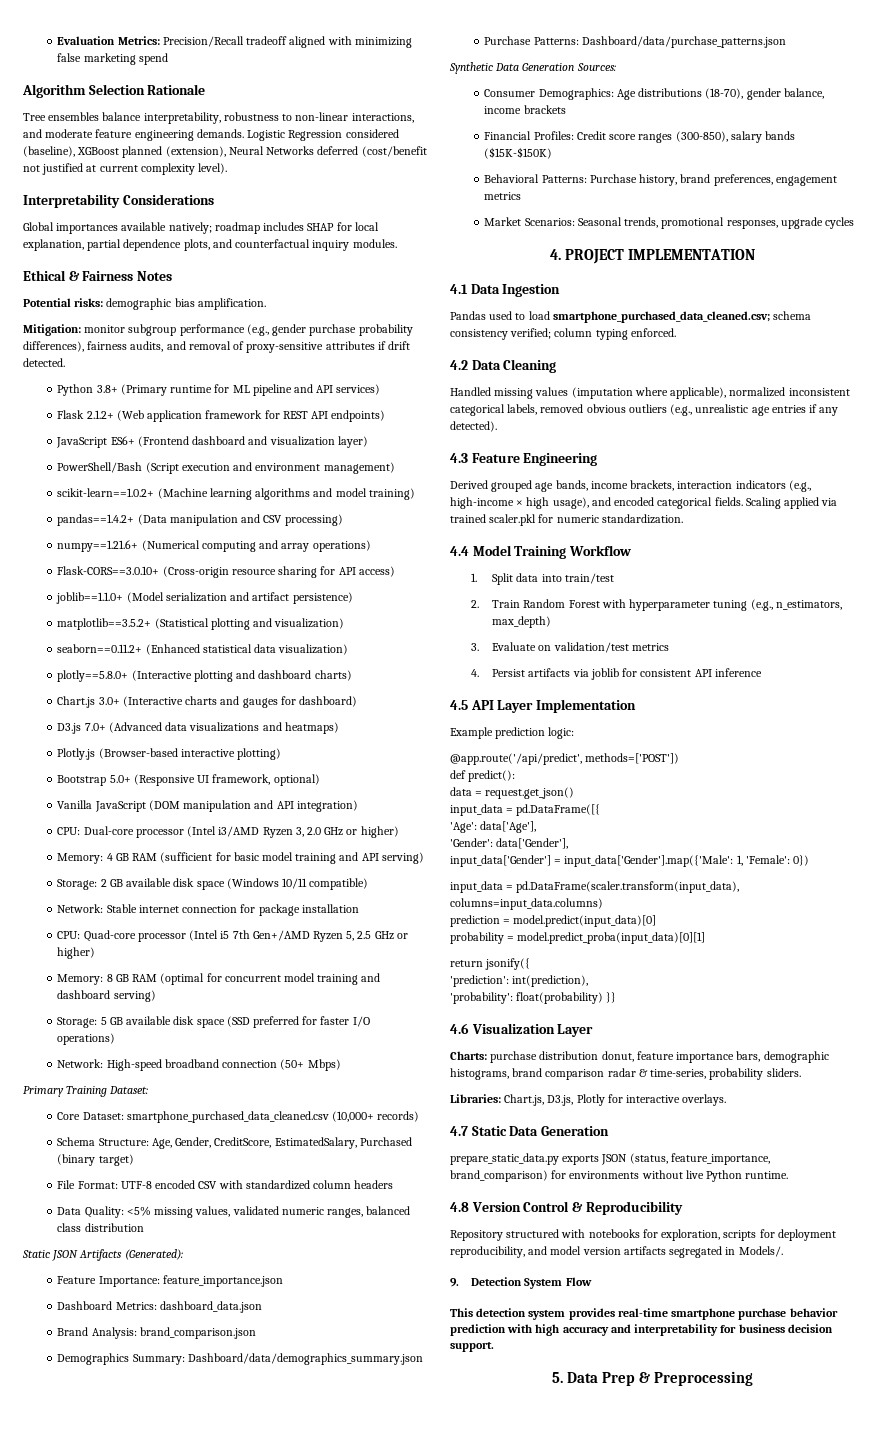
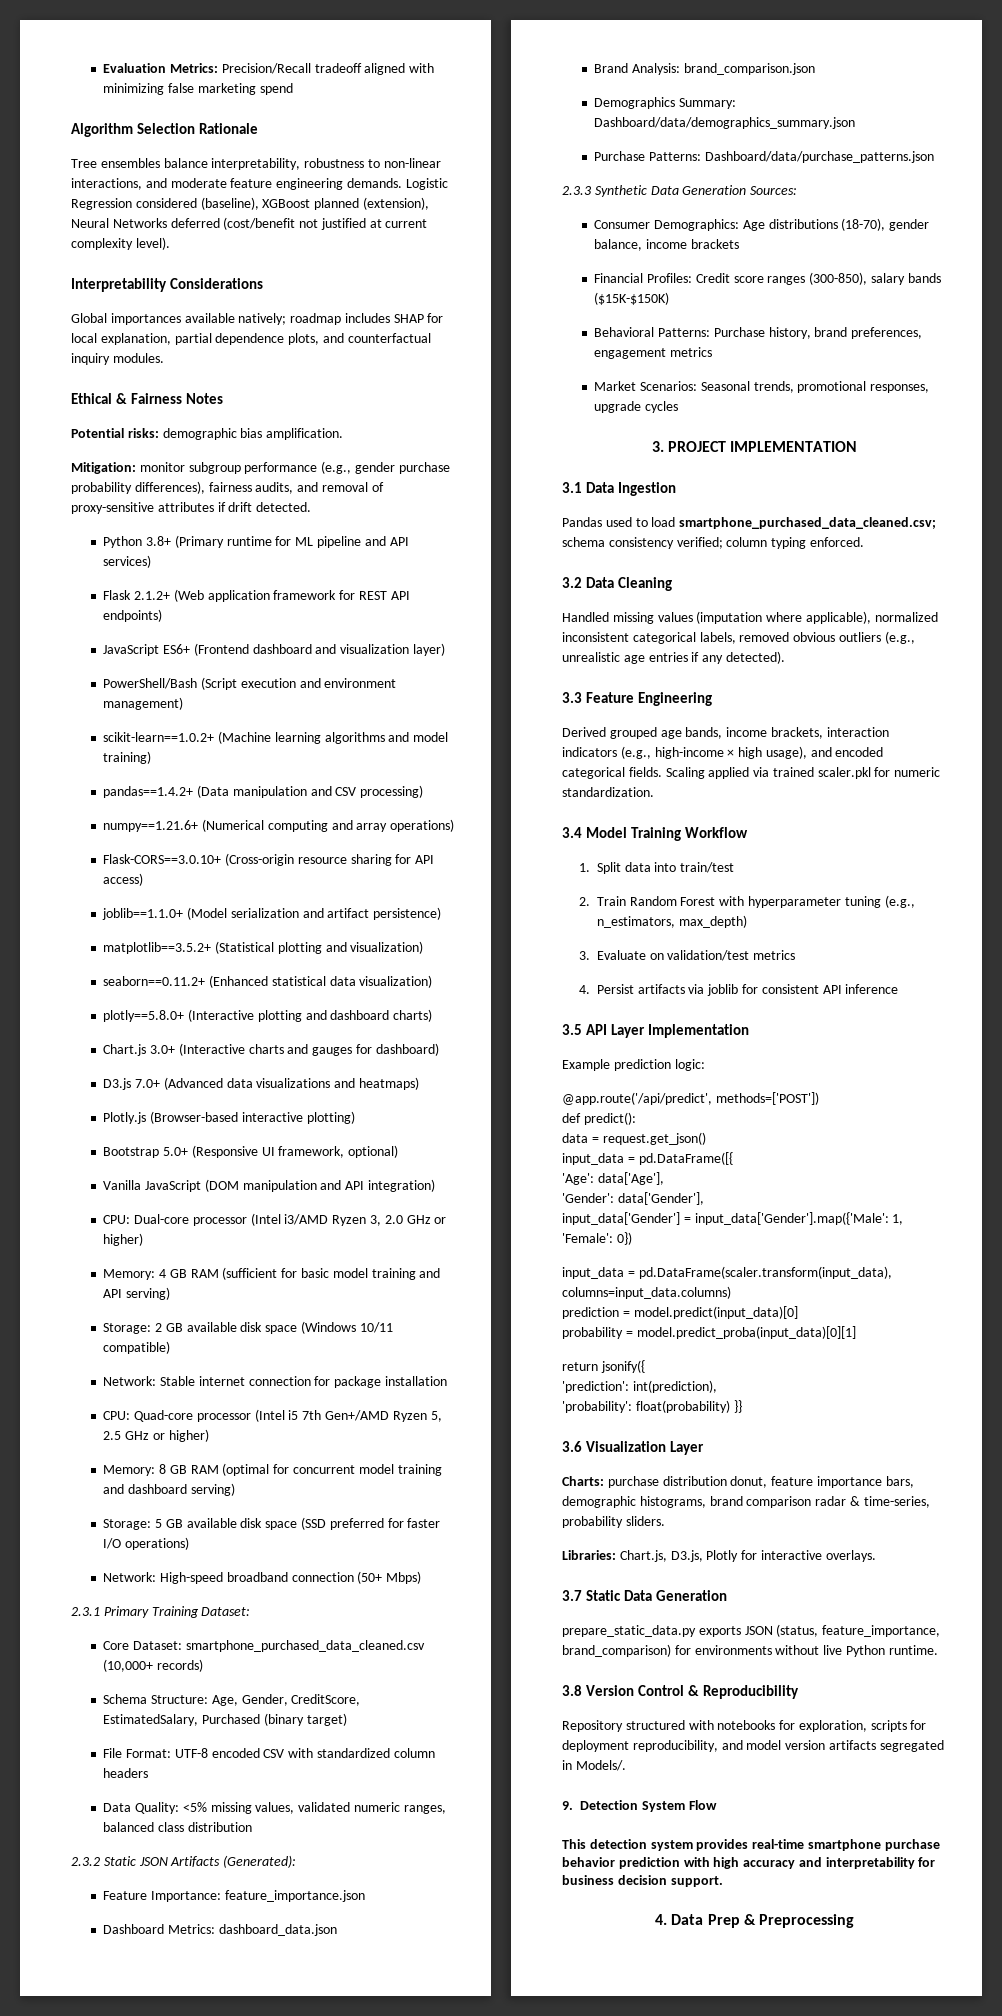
- Primary Training Dataset:
+ 2.3.1 Primary Training Dataset:
- Static JSON Artifacts (Generated):
+ 2.3.2 Static JSON Artifacts (Generated):
- Synthetic Data Generation Sources:
+ 2.3.3 Synthetic Data Generation Sources:
- 4. PROJECT IMPLEMENTATION
+ 3. PROJECT IMPLEMENTATION
- 4.1 Data Ingestion
+ 3.1 Data Ingestion
- 4.2 Data Cleaning
+ 3.2 Data Cleaning
- 4.3 Feature Engineering
+ 3.3 Feature Engineering
- 4.4 Model Training Workflow
+ 3.4 Model Training Workflow
- 4.5 API Layer Implementation
+ 3.5 API Layer Implementation
- 4.6 Visualization Layer
+ 3.6 Visualization Layer
- 4.7 Static Data Generation
+ 3.7 Static Data Generation
- 4.8 Version Control & Reproducibility
+ 3.8 Version Control & Reproducibility
- 5. Data Prep & Preprocessing
+ 4. Data Prep & Preprocessing

